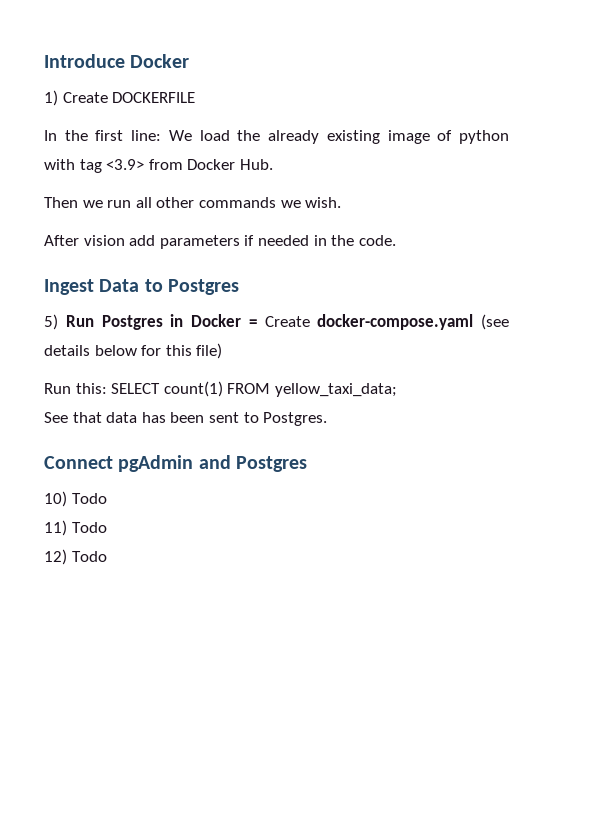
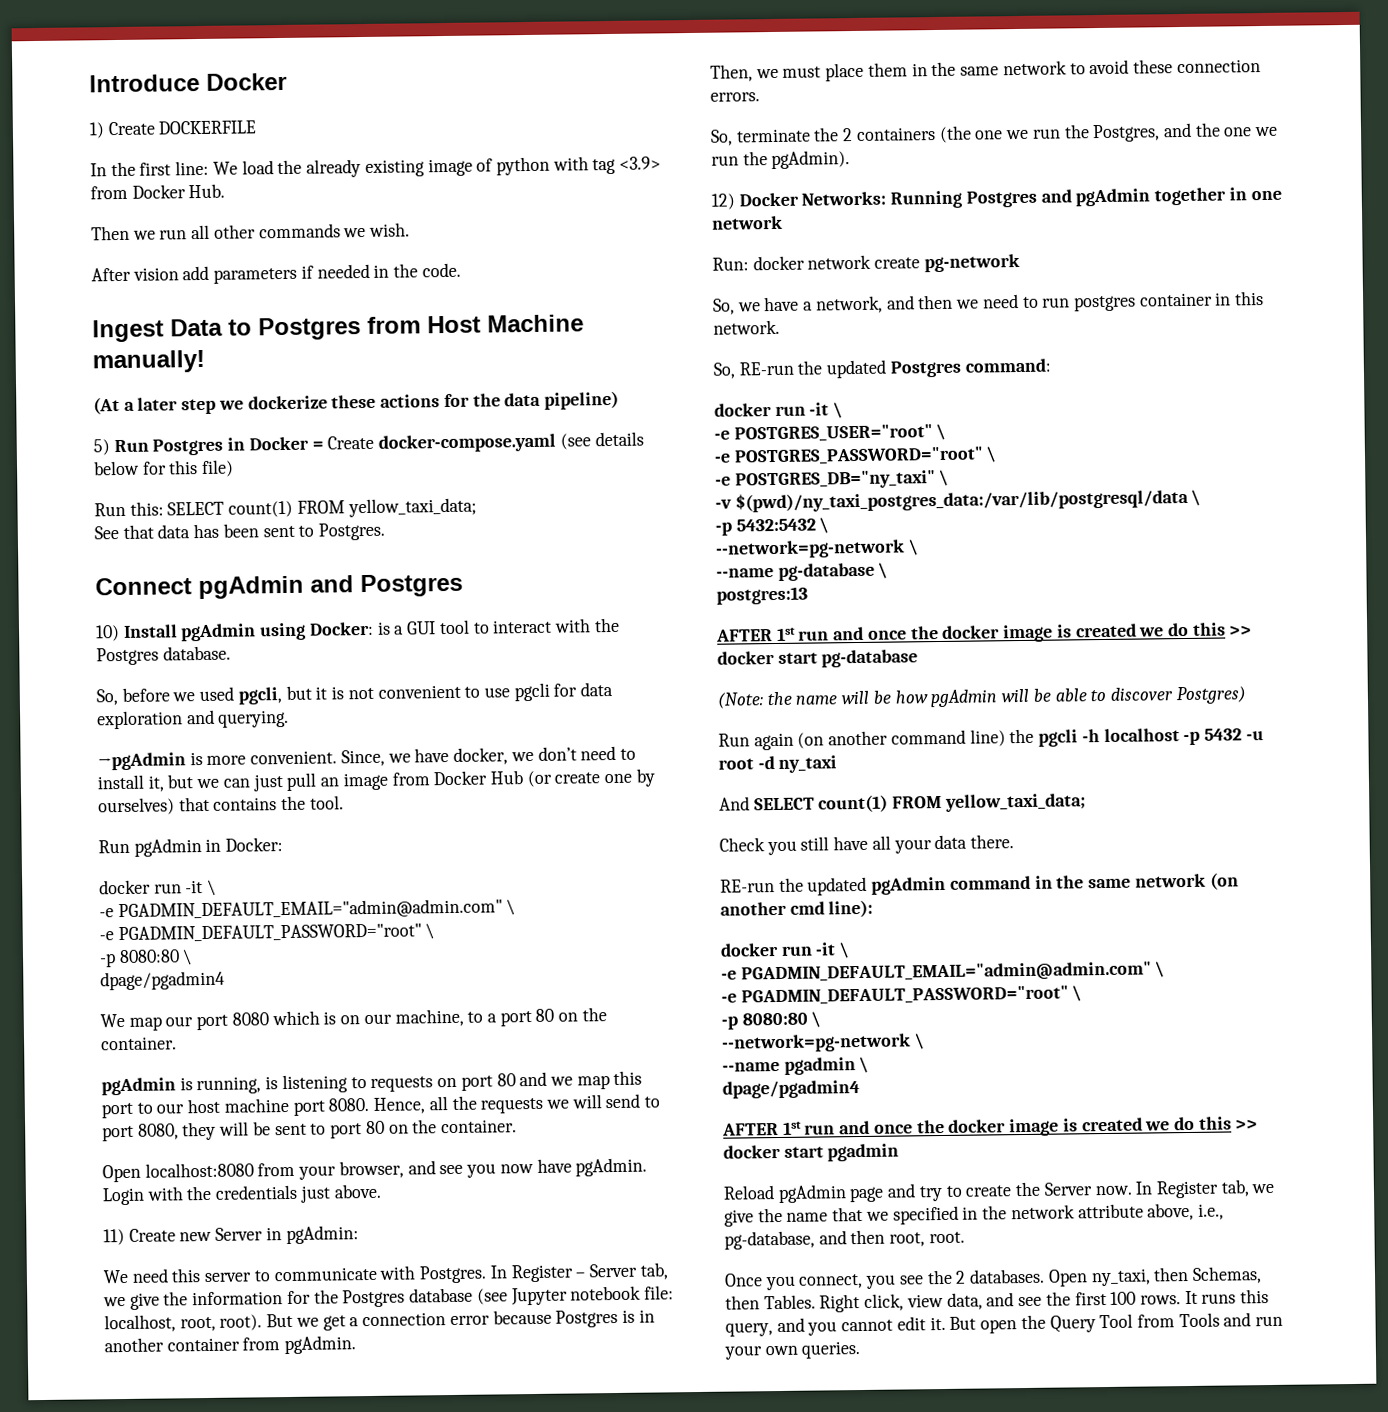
- Ingest Data to Postgres
+ Ingest Data to Postgres from Host Machine manually!
+ (At a later step we dockerize these actions for the data pipeline)
- 10) Todo
- 11) Todo
- 12) Todo
+ 10) Install pgAdmin using Docker: is a GUI tool to interact with the Postgres database.
+ So, before we used pgcli, but it is not convenient to use pgcli for data exploration and querying.
+ →pgAdmin is more convenient. Since, we have docker, we don’t need to install it, but we can just pull an image from Docker Hub (or create one by ourselves) that contains the tool.
+ Run pgAdmin in Docker:
+ docker run -it \
+ -e PGADMIN_DEFAULT_EMAIL="admin@admin.com" \
+ -e PGADMIN_DEFAULT_PASSWORD="root" \
+ -p 8080:80 \
+ dpage/pgadmin4
+ We map our port 8080 which is on our machine, to a port 80 on the container.
+ pgAdmin is running, is listening to requests on port 80 and we map this port to our host machine port 8080. Hence, all the requests we will send to port 8080, they will be sent to port 80 on the container.
+ Open localhost:8080 from your browser, and see you now have pgAdmin. Login with the credentials just above.
+ 11) Create new Server in pgAdmin:
+ We need this server to communicate with Postgres. In Register – Server tab, we give the information for the Postgres database (see Jupyter notebook file: localhost, root, root). But we get a connection error because Postgres is in another container from pgAdmin.
+ Then, we must place them in the same network to avoid these connection errors.
+ So, terminate the 2 containers (the one we run the Postgres, and the one we run the pgAdmin).
+ 12) Docker Networks: Running Postgres and pgAdmin together in one network
+ Run: docker network create pg-network
+ So, we have a network, and then we need to run postgres container in this network.
+ So, RE-run the updated Postgres command:
+ docker run -it \
+ -e POSTGRES_USER="root" \
+ -e POSTGRES_PASSWORD="root" \
+ -e POSTGRES_DB="ny_taxi" \
+ -v $(pwd)/ny_taxi_postgres_data:/var/lib/postgresql/data \
+ -p 5432:5432 \
+ --network=pg-network \
+ --name pg-database \
+ postgres:13
+ AFTER 1st run and once the docker image is created we do this >> docker start pg-database
+ (Note: the name will be how pgAdmin will be able to discover Postgres)
+ Run again (on another command line) the pgcli -h localhost -p 5432 -u root -d ny_taxi
+ And SELECT count(1) FROM yellow_taxi_data;
+ Check you still have all your data there.
+ RE-run the updated pgAdmin command in the same network (on another cmd line):
+ docker run -it \
+ -e PGADMIN_DEFAULT_EMAIL="admin@admin.com" \
+ -e PGADMIN_DEFAULT_PASSWORD="root" \
+ -p 8080:80 \
+ --network=pg-network \
+ --name pgadmin \
+ dpage/pgadmin4
+ AFTER 1st run and once the docker image is created we do this >> docker start pgadmin
+ Reload pgAdmin page and try to create the Server now. In Register tab, we give the name that we specified in the network attribute above, i.e., pg-database, and then root, root.
+ Once you connect, you see the 2 databases. Open ny_taxi, then Schemas, then Tables. Right click, view data, and see the first 100 rows. It runs this query, and you cannot edit it. But open the Query Tool from Tools and run your own queries.

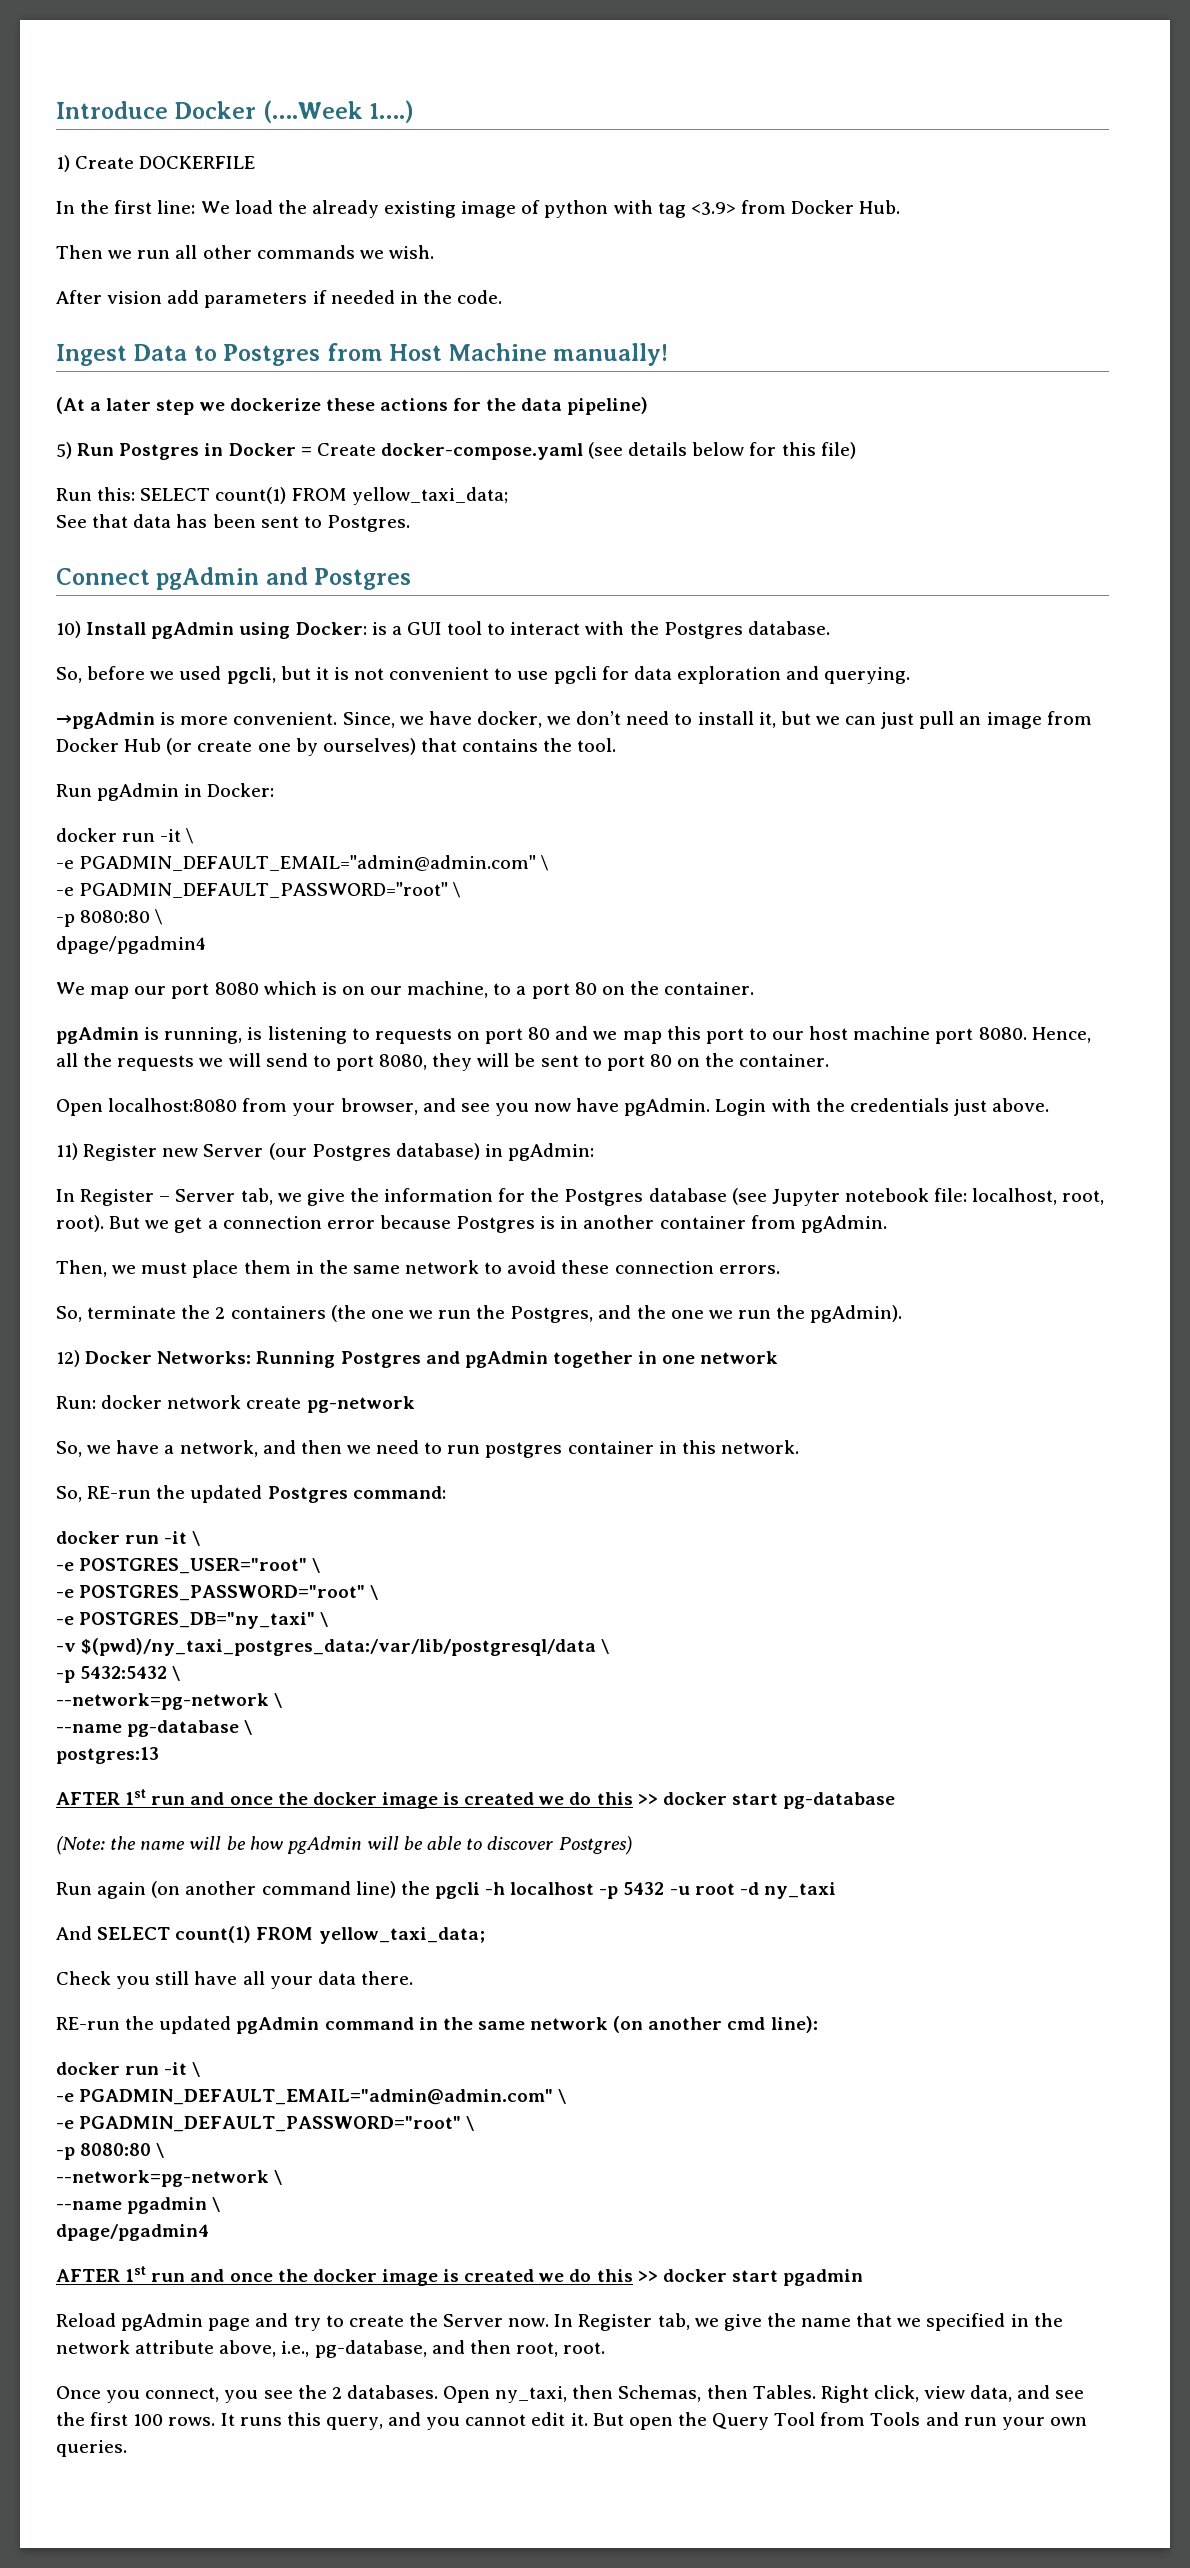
- Introduce Docker
+ Introduce Docker (….Week 1….)
- 11) Create new Server in pgAdmin:
+ 11) Register new Server (our Postgres database) in pgAdmin:
- We need this server to communicate with Postgres.

